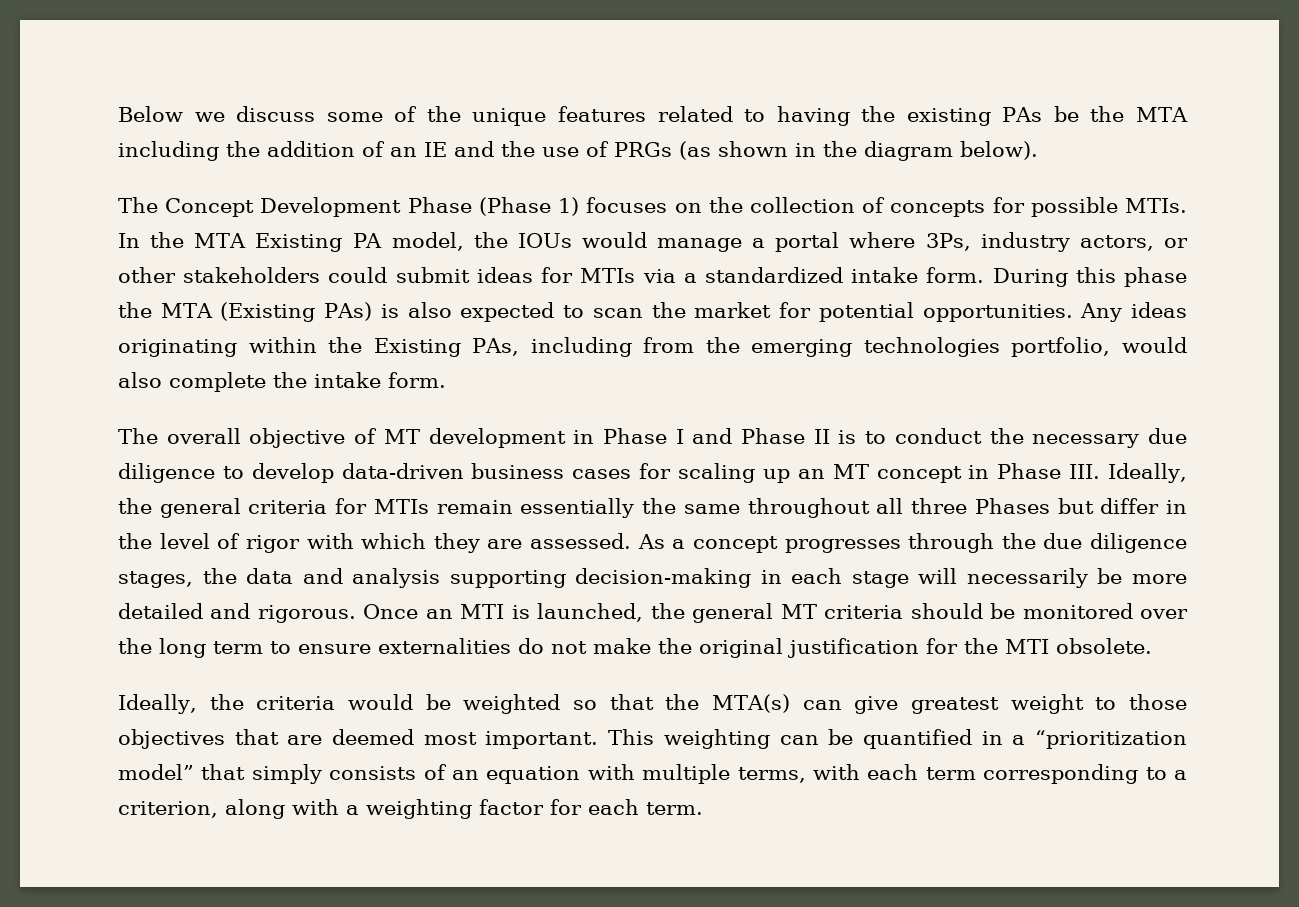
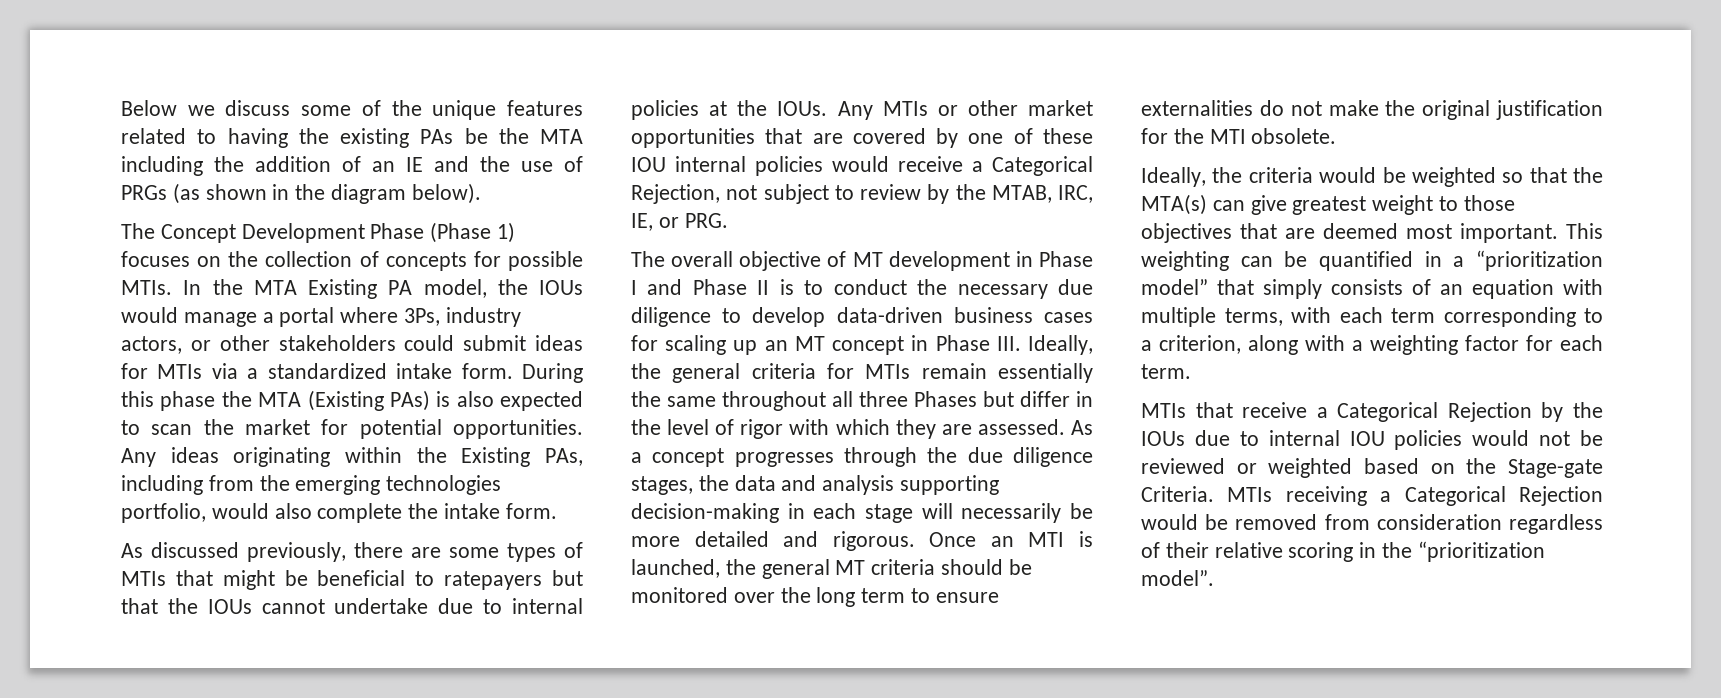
+ As discussed previously, there are some types of MTIs that might be beneficial to ratepayers but that the IOUs cannot undertake due to internal policies at the IOUs. Any MTIs or other market opportunities that are covered by one of these IOU internal policies would receive a Categorical Rejection, not subject to review by the MTAB, IRC, IE, or PRG.
+ MTIs that receive a Categorical Rejection by the IOUs due to internal IOU policies would not be reviewed or weighted based on the Stage-gate Criteria. MTIs receiving a Categorical Rejection would be removed from consideration regardless of their relative scoring in the “prioritization model”.

